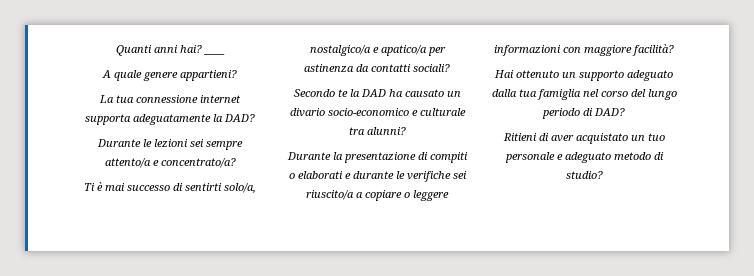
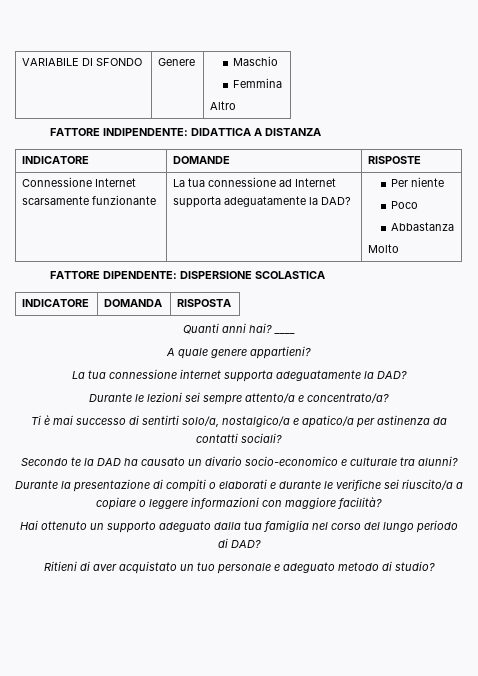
+ VARIABILE DI SFONDO | Genere | Maschio
+ Femmina
+ Altro
+ FATTORE INDIPENDENTE: DIDATTICA A DISTANZA
+ INDICATORE | DOMANDE | RISPOSTE
+ Connessione Internet scarsamente funzionante | La tua connessione ad Internet supporta adeguatamente la DAD? | Per niente
+ Poco
+ Abbastanza
+ Molto
+ FATTORE DIPENDENTE: DISPERSIONE SCOLASTICA
+ INDICATORE | DOMANDA | RISPOSTA

